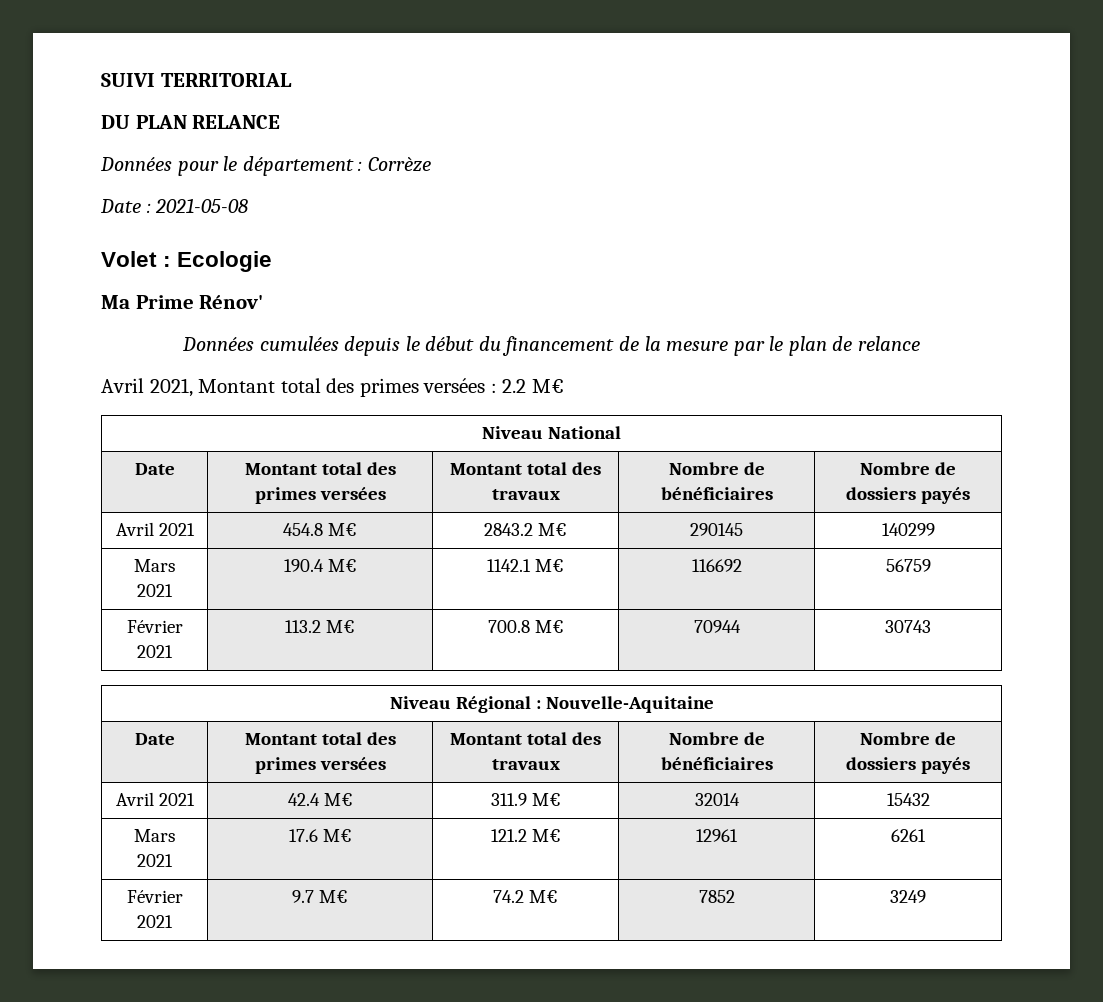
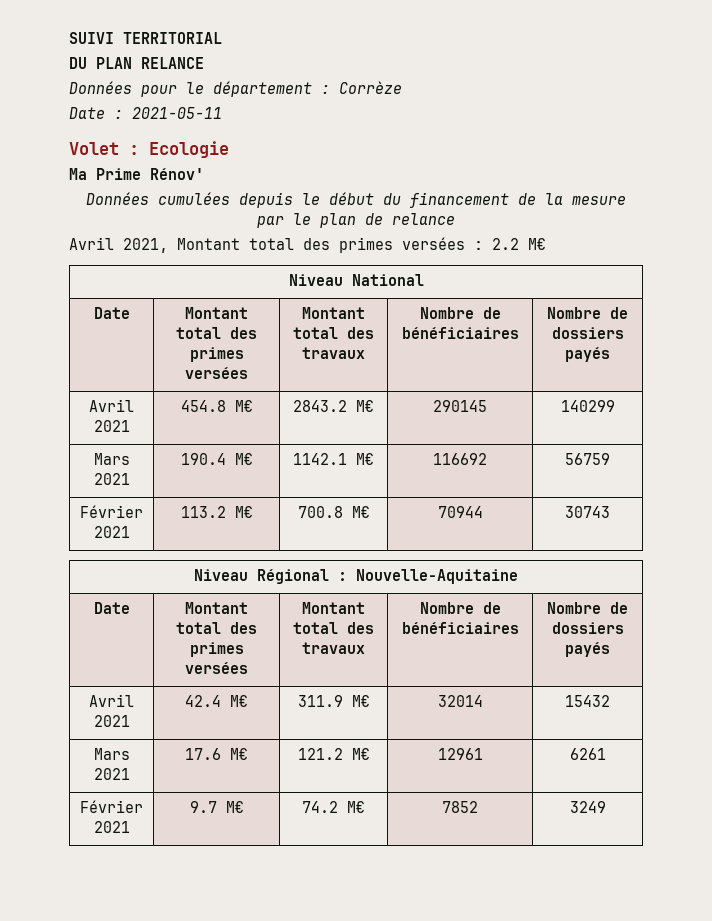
- Date : 2021-05-08
+ Date : 2021-05-11

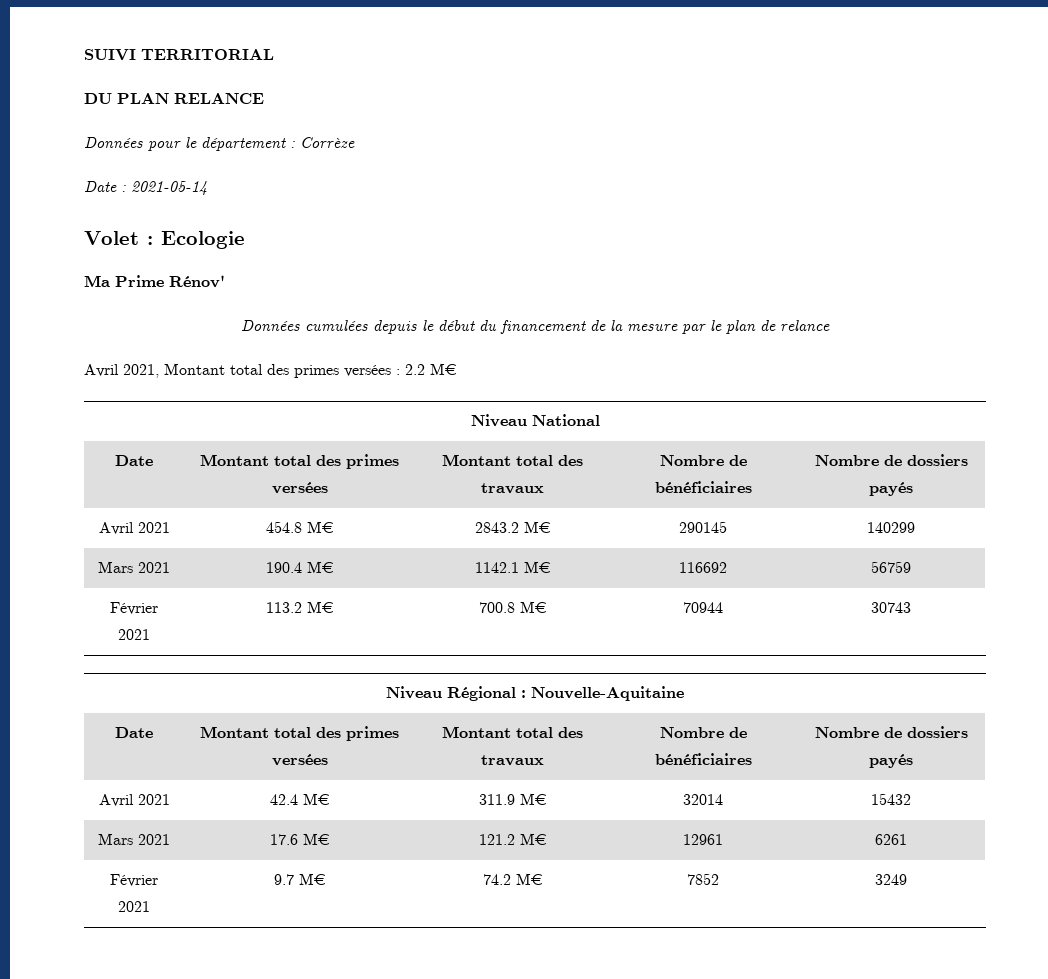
- Date : 2021-05-11
+ Date : 2021-05-14

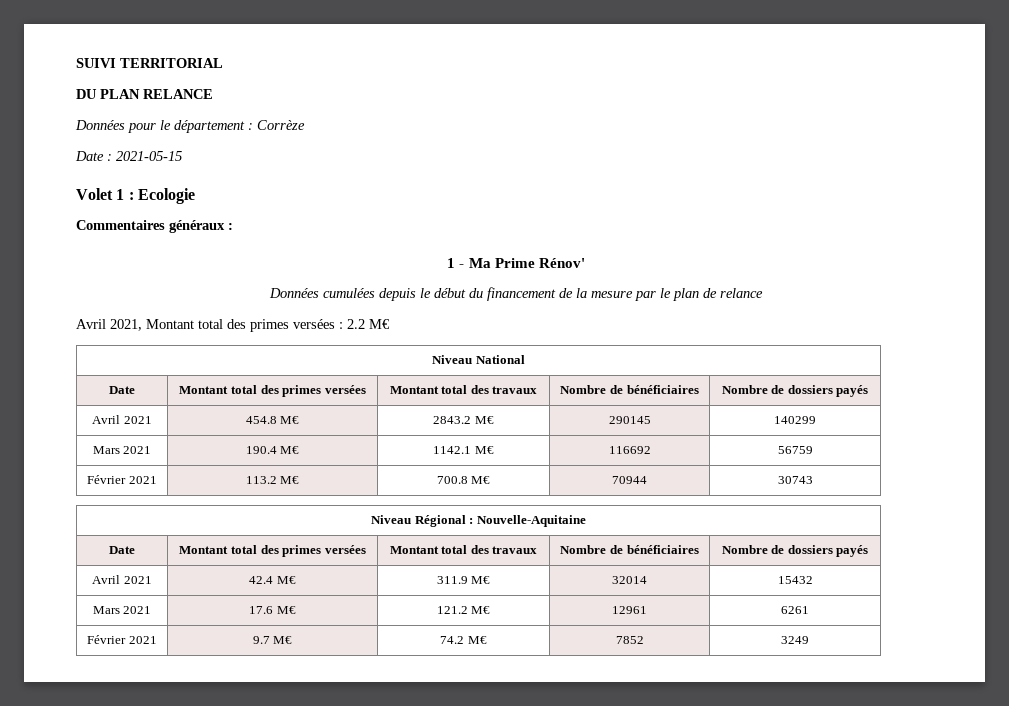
- Date : 2021-05-14
+ Date : 2021-05-15
- Volet : Ecologie
+ Volet 1 : Ecologie
- Ma Prime Rénov'
+ Commentaires généraux :
+ 1 - Ma Prime Rénov'

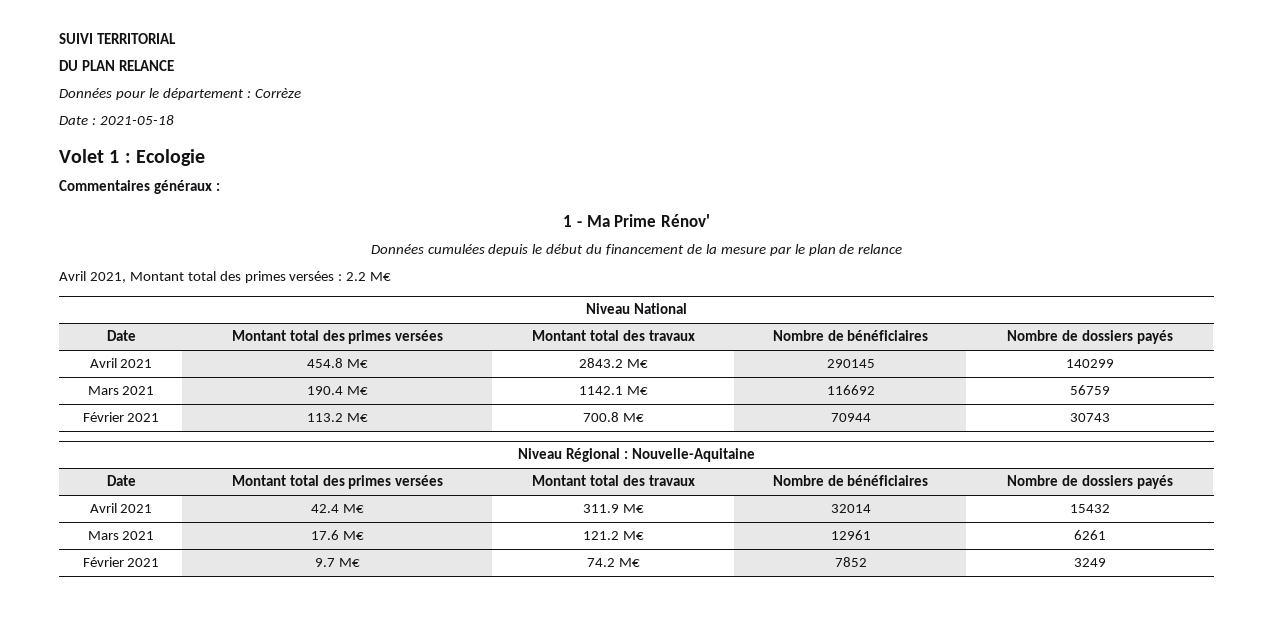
- Date : 2021-05-15
+ Date : 2021-05-18

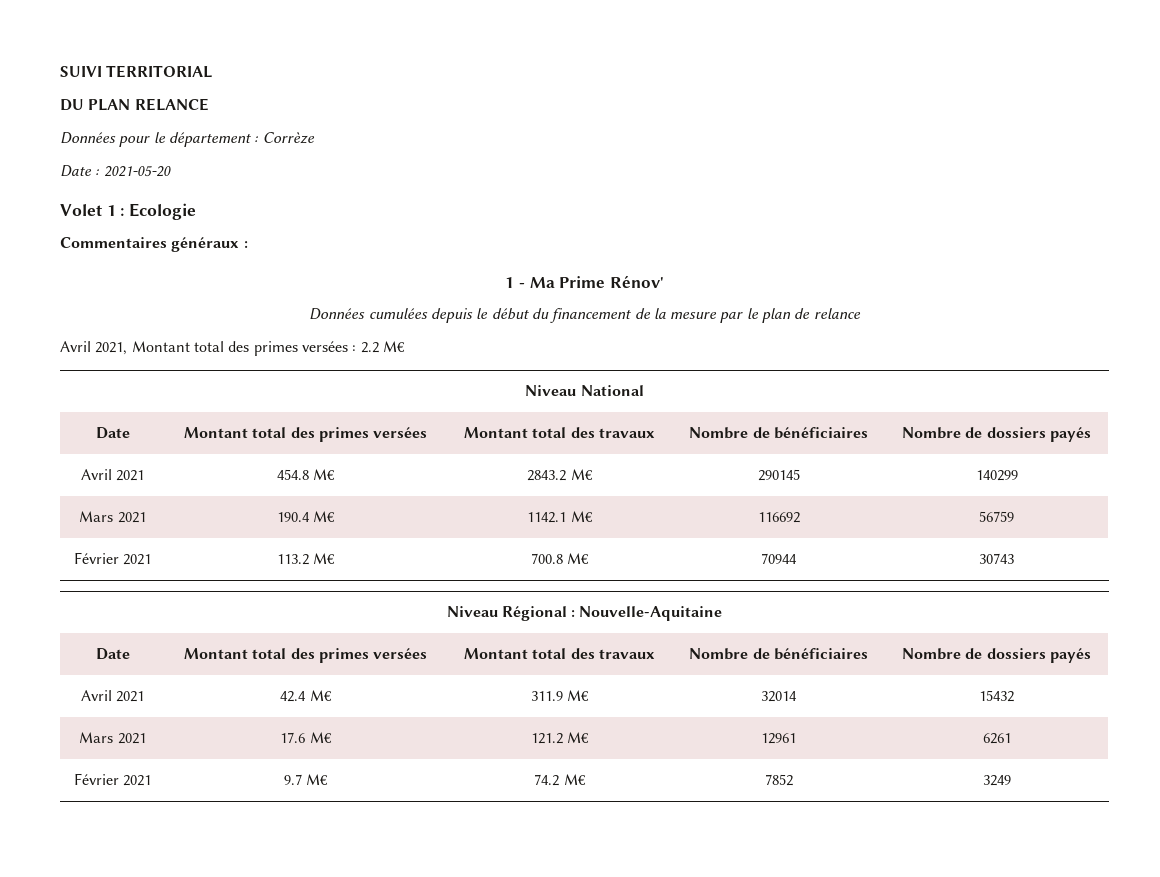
- Date : 2021-05-18
+ Date : 2021-05-20

